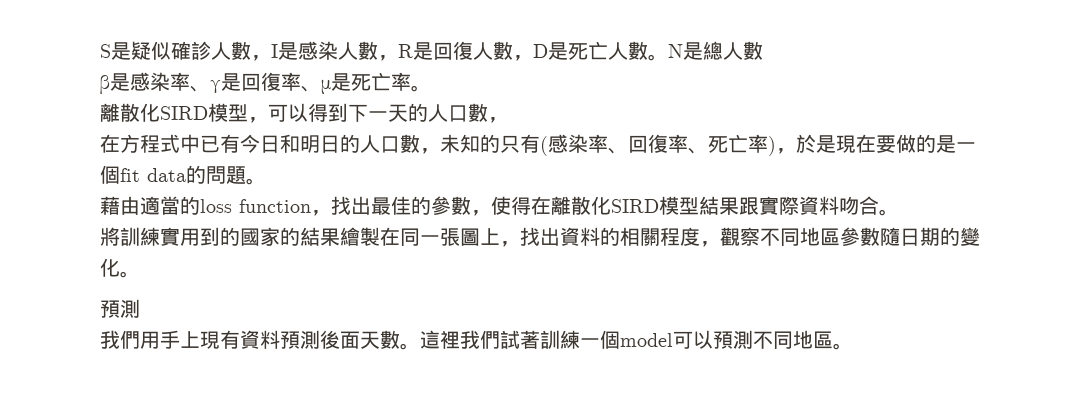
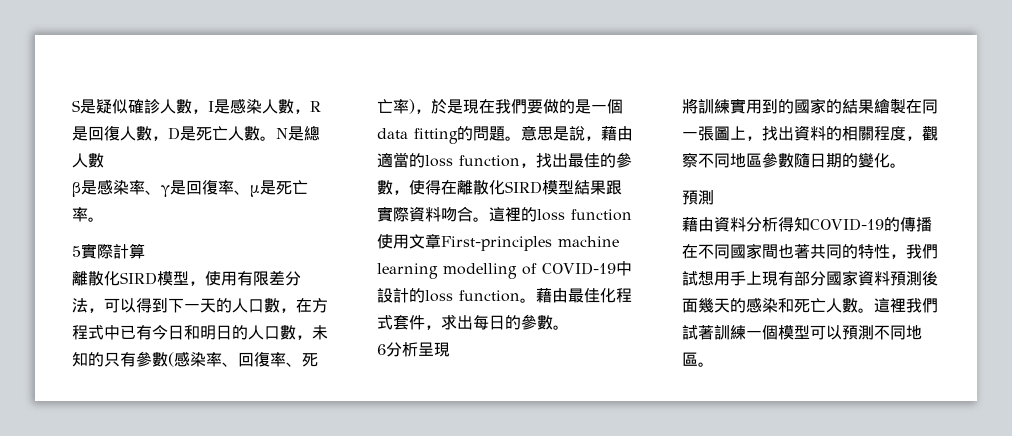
+ 5實際計算
- 離散化SIRD模型，可以得到下一天的人口數，
- 在方程式中已有今日和明日的人口數，未知的只有(感染率、回復率、死亡率)，於是現在要做的是一個fit data的問題。
- 藉由適當的loss function，找出最佳的參數，使得在離散化SIRD模型結果跟實際資料吻合。
+ 離散化SIRD模型，使用有限差分法，可以得到下一天的人口數，在方程式中已有今日和明日的人口數，未知的只有參數(感染率、回復率、死亡率)，於是現在我們要做的是一個data fitting的問題。意思是說，藉由適當的loss function，找出最佳的參數，使得在離散化SIRD模型結果跟實際資料吻合。這裡的loss function使用文章First-principles machine learning modelling of COVID-19中設計的loss function。藉由最佳化程式套件，求出每日的參數。
+ 6分析呈現
- 我們用手上現有資料預測後面天數。
+ 藉由資料分析得知COVID-19的傳播在不同國家間也著共同的特性，我們試想用手上現有部分國家資料預測後面幾天的感染和死亡人數。
- 這裡我們試著訓練一個model可以預測不同地區。
+ 這裡我們試著訓練一個模型可以預測不同地區。

